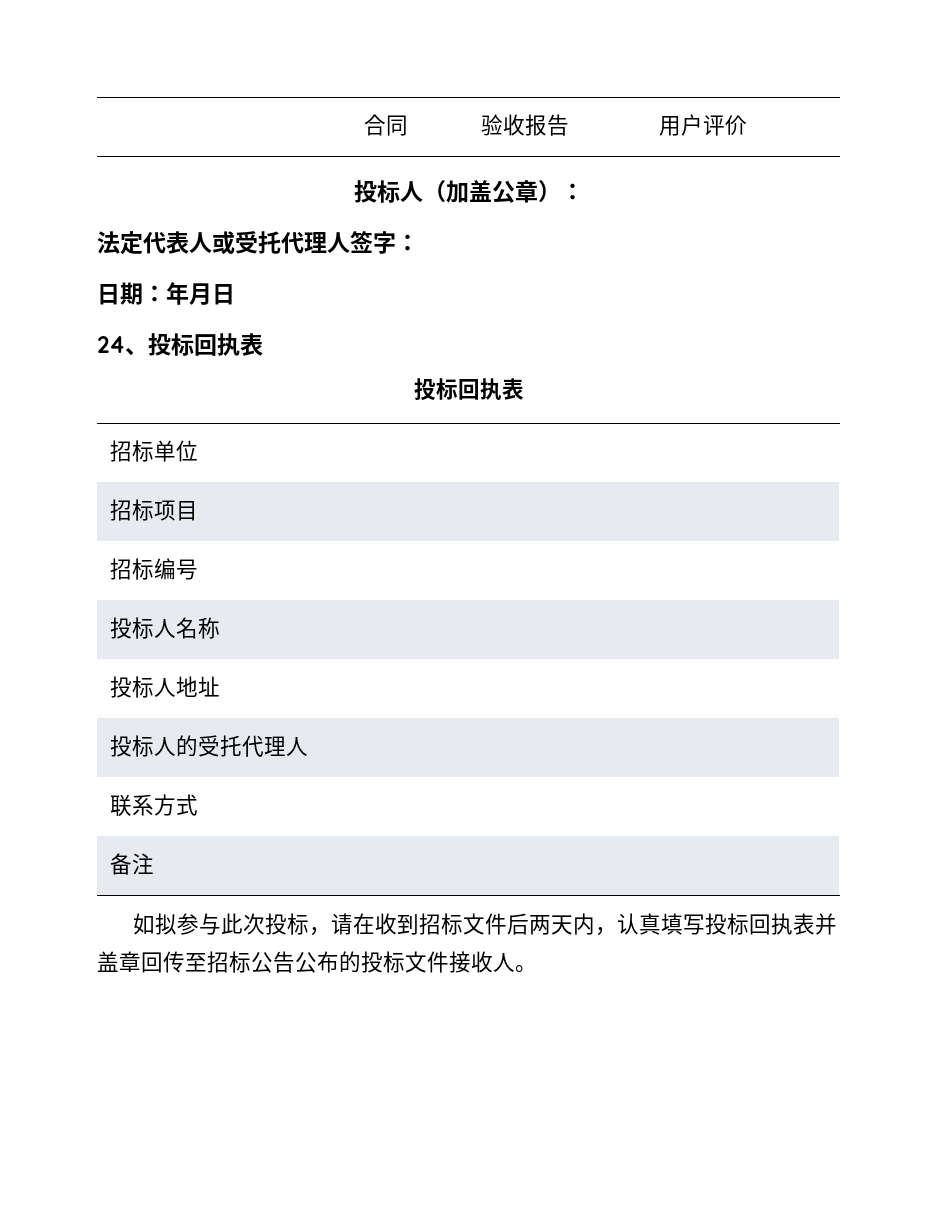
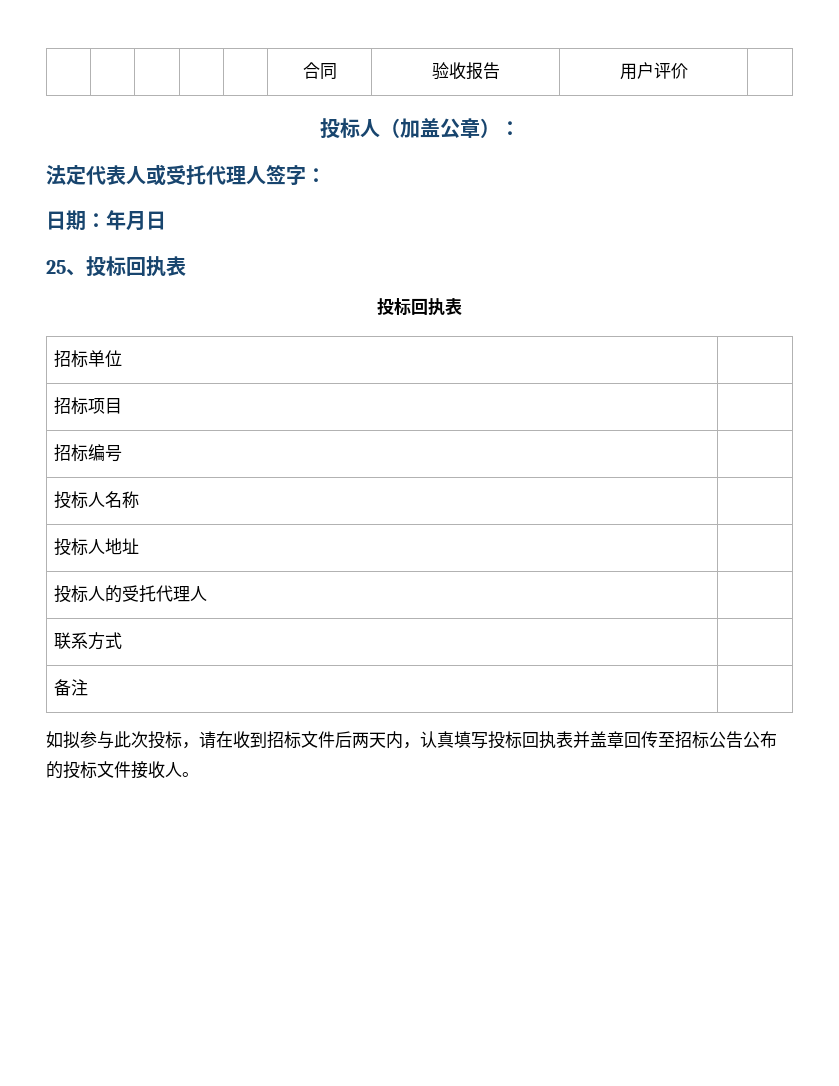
- 24、投标回执表
+ 25、投标回执表

